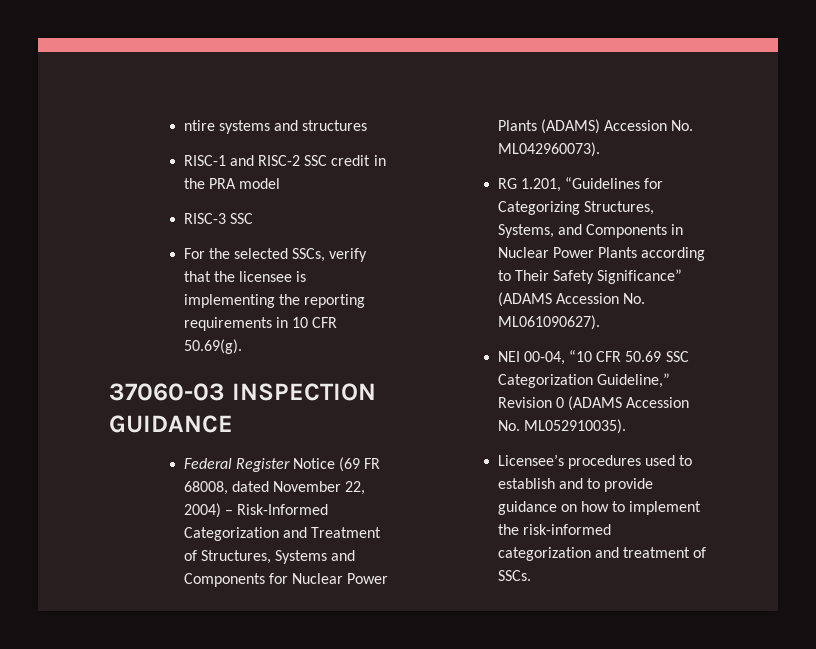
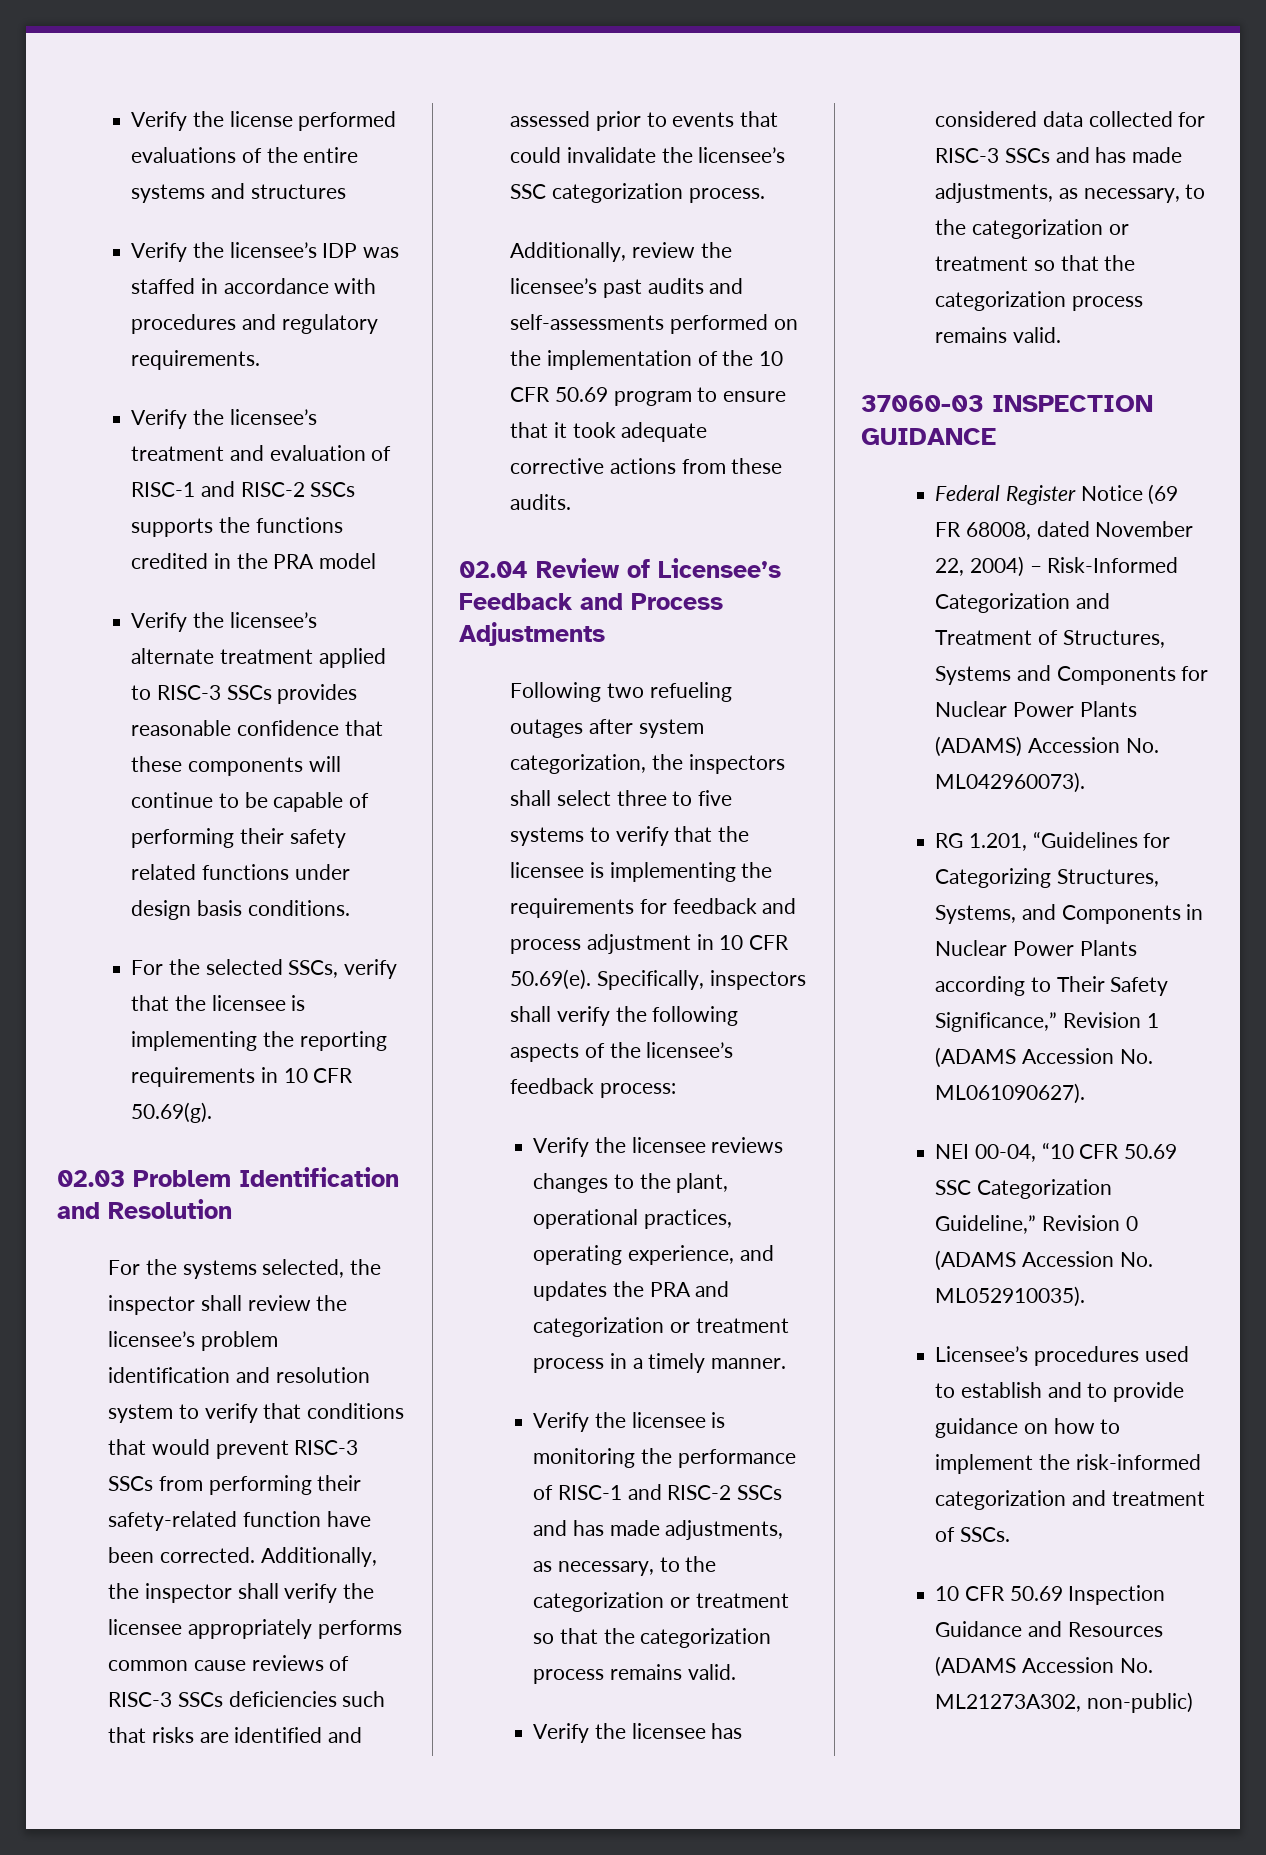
- ntire systems and structures
- RISC-1 and RISC-2 SSC credit in the PRA model
- RISC-3 SSC
+ Verify the license performed evaluations of the entire systems and structures
+ Verify the licensee’s IDP was staffed in accordance with procedures and regulatory requirements.
+ Verify the licensee’s treatment and evaluation of RISC-1 and RISC-2 SSCs supports the functions credited in the PRA model
+ Verify the licensee’s alternate treatment applied to RISC-3 SSCs provides reasonable confidence that these components will continue to be capable of performing their safety related functions under design basis conditions.
+ 02.03 Problem Identification and Resolution
+ For the systems selected, the inspector shall review the licensee’s problem identification and resolution system to verify that conditions that would prevent RISC-3 SSCs from performing their safety-related function have been corrected. Additionally, the inspector shall verify the licensee appropriately performs common cause reviews of RISC-3 SSCs deficiencies such that risks are identified and assessed prior to events that could invalidate the licensee’s SSC categorization process.
+ Additionally, review the licensee’s past audits and self-assessments performed on the implementation of the 10 CFR 50.69 program to ensure that it took adequate corrective actions from these audits.
+ 02.04 Review of Licensee’s Feedback and Process Adjustments
+ Following two refueling outages after system categorization, the inspectors shall select three to five systems to verify that the licensee is implementing the requirements for feedback and process adjustment in 10 CFR 50.69(e). Specifically, inspectors shall verify the following aspects of the licensee’s feedback process:
+ Verify the licensee reviews changes to the plant, operational practices, operating experience, and updates the PRA and categorization or treatment process in a timely manner.
+ Verify the licensee is monitoring the performance of RISC-1 and RISC-2 SSCs and has made adjustments, as necessary, to the categorization or treatment so that the categorization process remains valid.
+ Verify the licensee has considered data collected for RISC-3 SSCs and has made adjustments, as necessary, to the categorization or treatment so that the categorization process remains valid.
- RG 1.201, “Guidelines for Categorizing Structures, Systems, and Components in Nuclear Power Plants according to Their Safety Significance” (ADAMS Accession No. ML061090627).
+ RG 1.201, “Guidelines for Categorizing Structures, Systems, and Components in Nuclear Power Plants according to Their Safety Significance,” Revision 1 (ADAMS Accession No. ML061090627).
+ 10 CFR 50.69 Inspection Guidance and Resources (ADAMS Accession No. ML21273A302, non-public)

